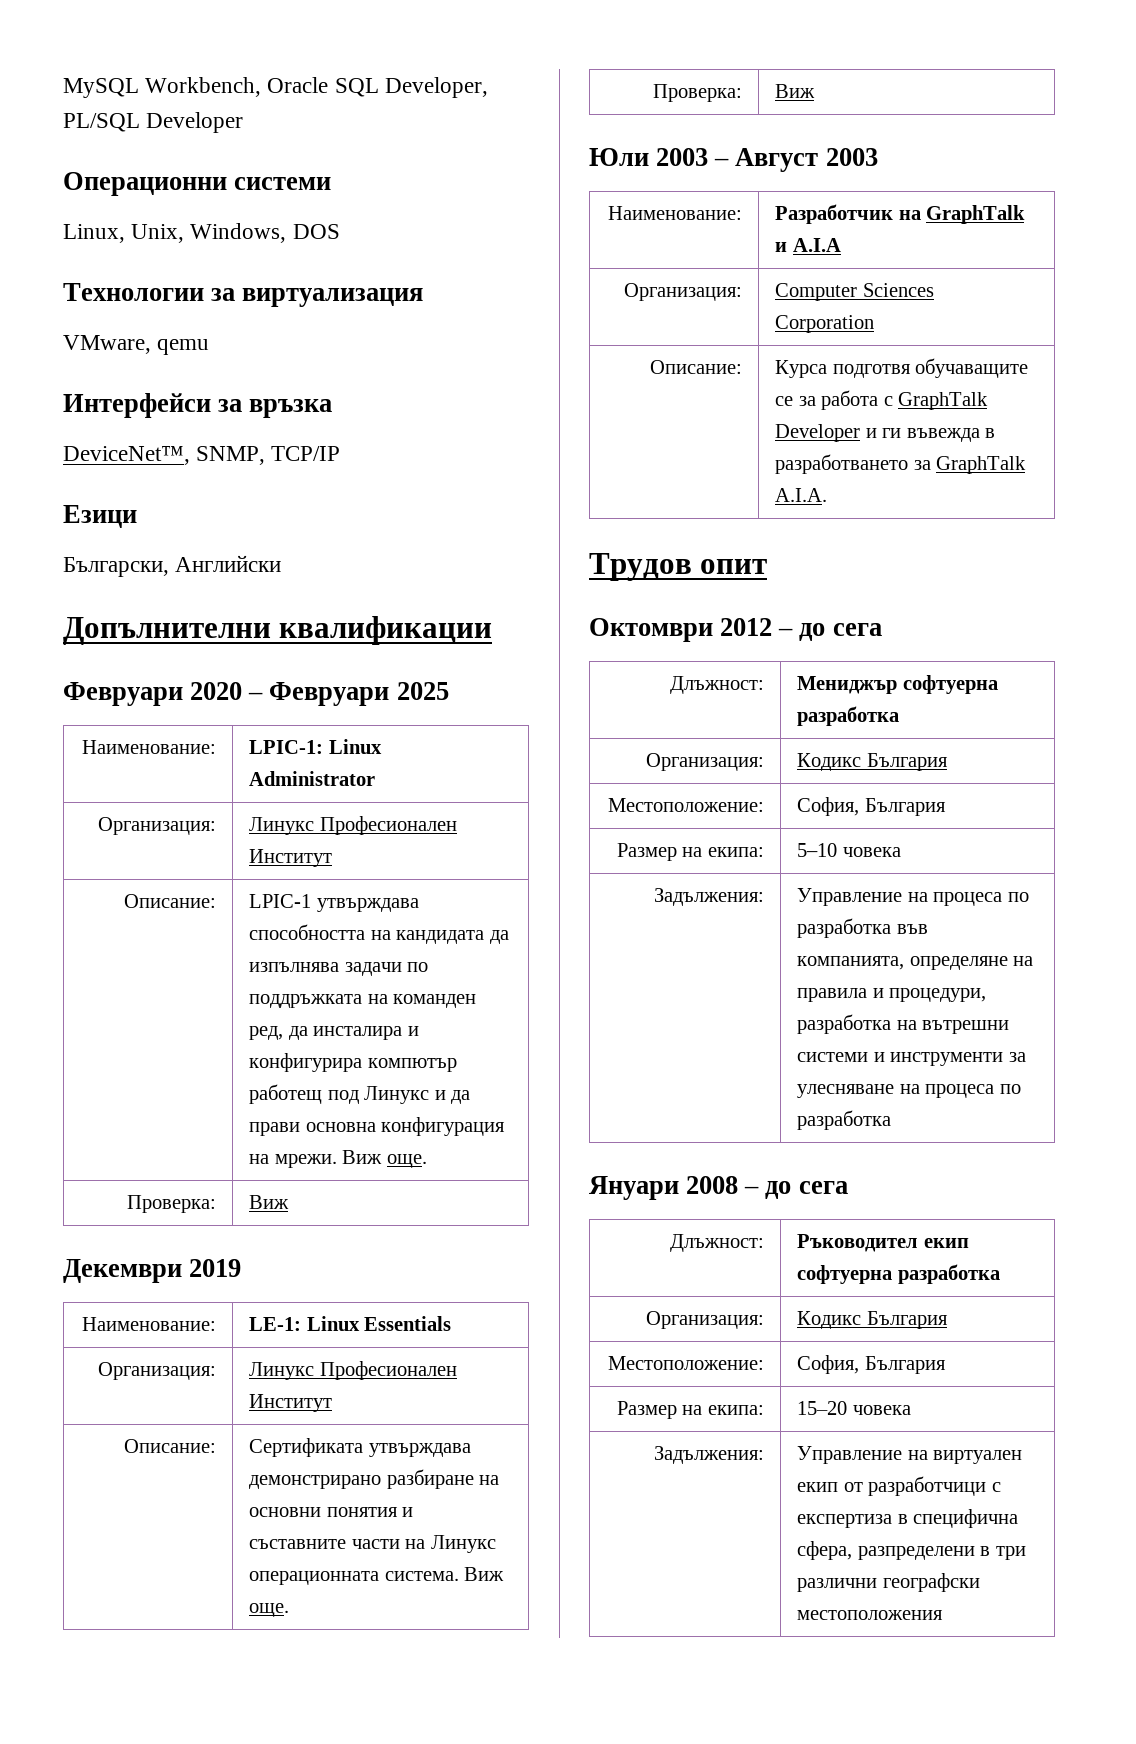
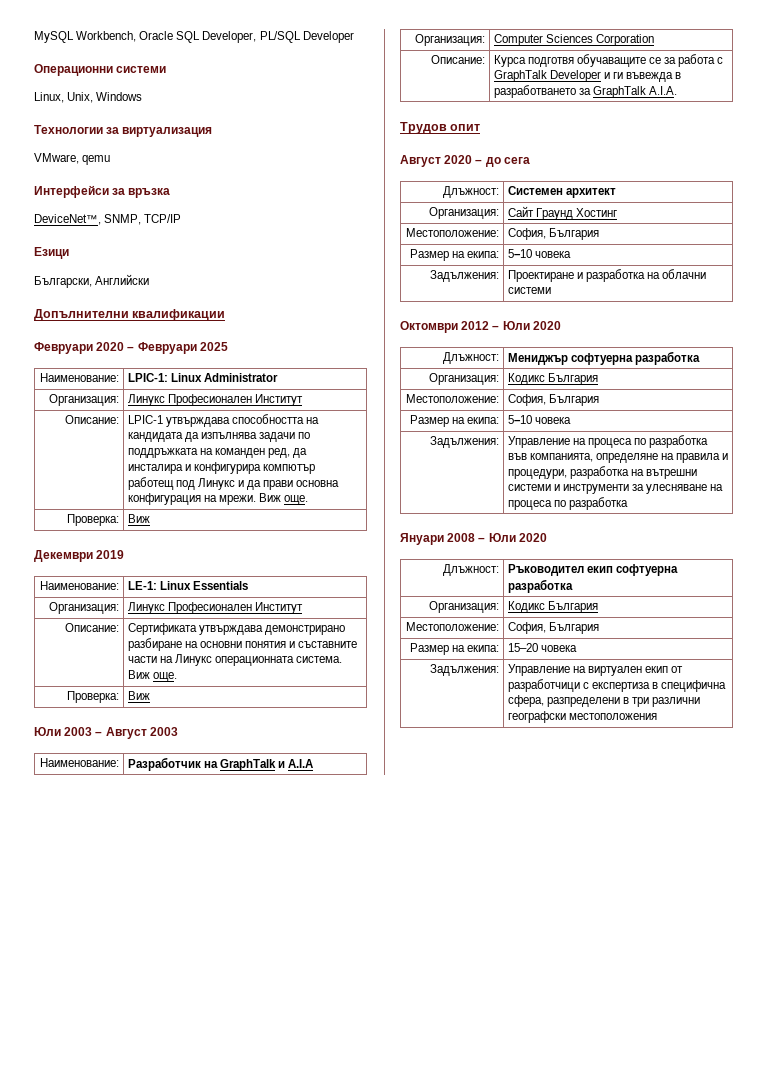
- Linux, Unix, Windows, DOS
+ Linux, Unix, Windows
+ Август 2020 – до сега
+ Длъжност: | Системен архитект
+ Организация: | Сайт Граунд Хостинг
+ Местоположение: | София, България
+ Размер на екипа: | 5–10 човека
+ Задължения: | Проектиране и разработка на облачни системи
- Октомври 2012 – до сега
+ Октомври 2012 – Юли 2020
- Януари 2008 – до сега
+ Януари 2008 – Юли 2020

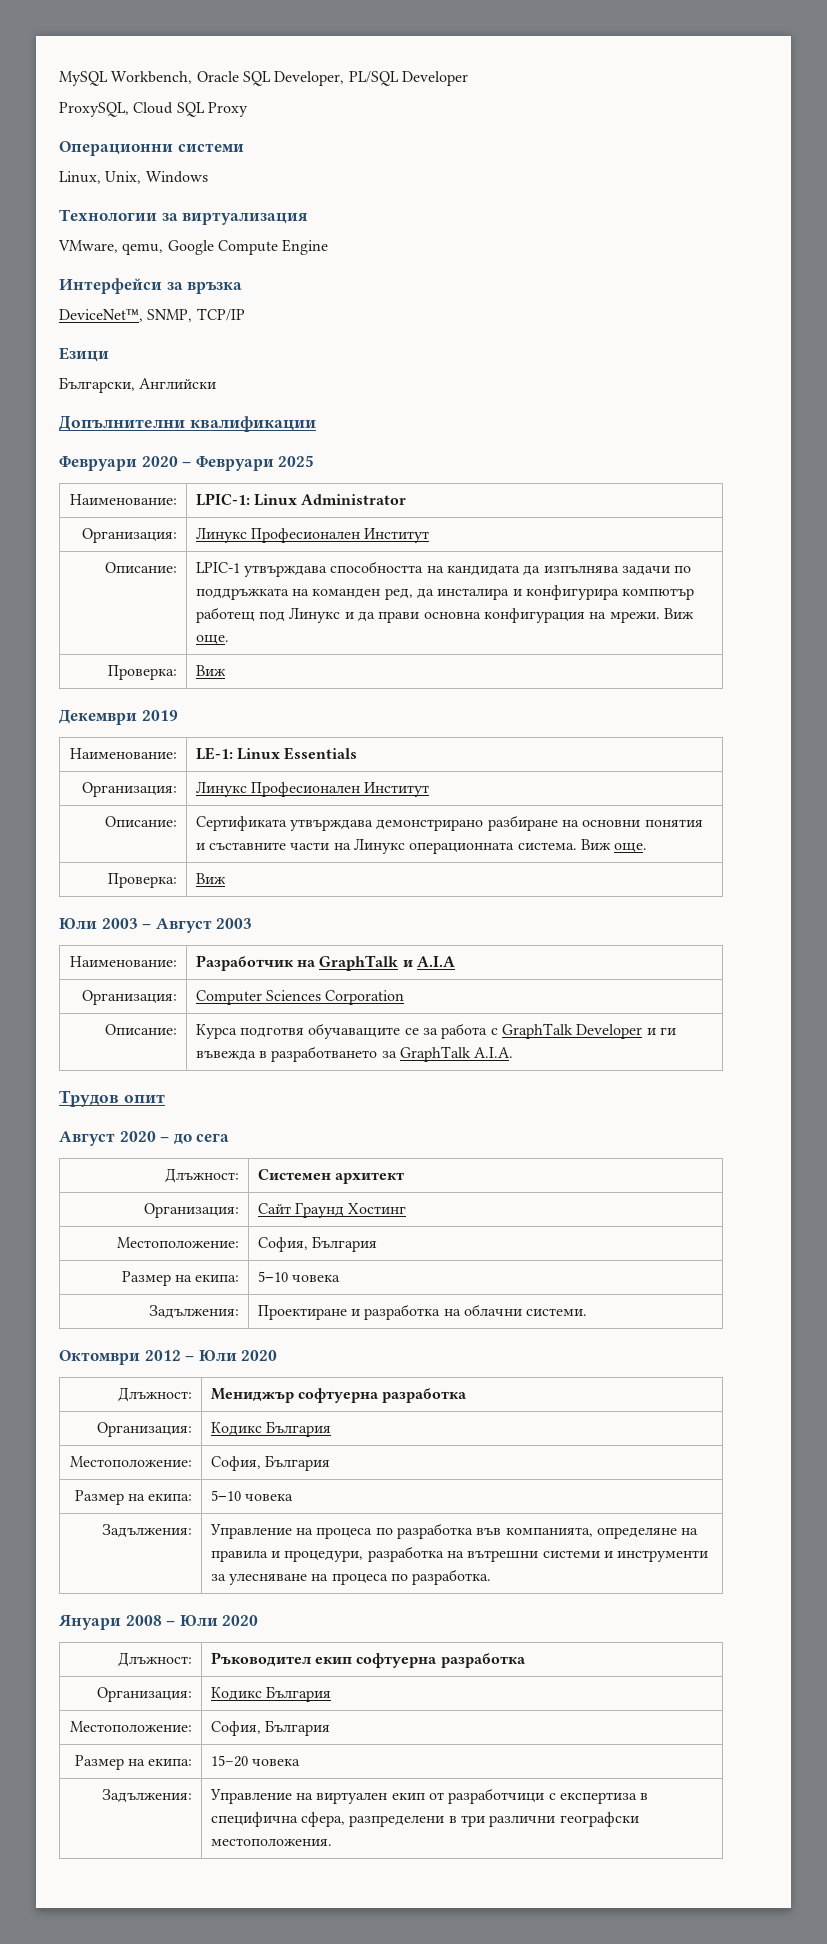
+ ProxySQL, Cloud SQL Proxy
- VMware, qemu
+ VMware, qemu, Google Compute Engine
- Задължения: | Проектиране и разработка на облачни системи
+ Задължения: | Проектиране и разработка на облачни системи.
- Задължения: | Управление на процеса по разработка във компанията, определяне на правила и процедури, разработка на вътрешни системи и инструменти за улесняване на процеса по разработка
+ Задължения: | Управление на процеса по разработка във компанията, определяне на правила и процедури, разработка на вътрешни системи и инструменти за улесняване на процеса по разработка.
- Задължения: | Управление на виртуален екип от разработчици с експертиза в специфична сфера, разпределени в три различни географски местоположения
+ Задължения: | Управление на виртуален екип от разработчици с експертиза в специфична сфера, разпределени в три различни географски местоположения.

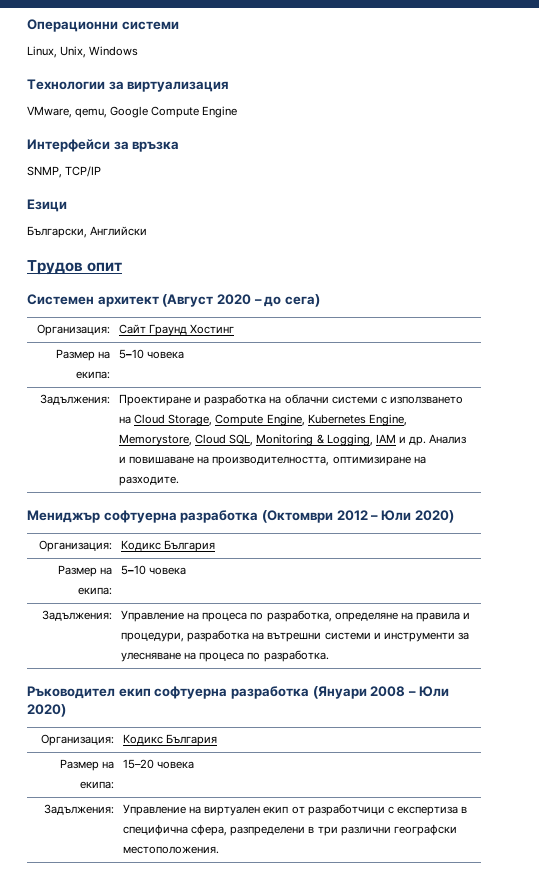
- MySQL Workbench, Oracle SQL Developer, PL/SQL Developer
- ProxySQL, Cloud SQL Proxy
- DeviceNet™, SNMP, TCP/IP
+ SNMP, TCP/IP
- Допълнителни квалификации
- Февруари 2020 – Февруари 2025
- Наименование: | LPIC-1: Linux Administrator
- Организация: | Линукс Професионален Институт
- Описание: | LPIC-1 утвърждава способността на кандидата да изпълнява задачи по поддръжката на команден ред, да инсталира и конфигурира компютър работещ под Линукс и да прави основна конфигурация на мрежи. Виж още.
- Проверка: | Виж
- Декември 2019
- Наименование: | LE-1: Linux Essentials
- Организация: | Линукс Професионален Институт
- Описание: | Сертификата утвърждава демонстрирано разбиране на основни понятия и съставните части на Линукс операционната система. Виж още.
- Проверка: | Виж
- Юли 2003 – Август 2003
- Наименование: | Разработчик на GraphTalk и A.I.A
- Организация: | Computer Sciences Corporation
- Описание: | Курса подготвя обучаващите се за работа с GraphTalk Developer и ги въвежда в разработването за GraphTalk A.I.A.
  Трудов опит
- Август 2020 – до сега
- Длъжност: | Системен архитект
+ Системен архитект (Август 2020 – до сега)
  Организация: | Сайт Граунд Хостинг
- Местоположение: | София, България
- Задължения: | Проектиране и разработка на облачни системи.
- Октомври 2012 – Юли 2020
- Длъжност: | Мениджър софтуерна разработка
+ Задължения: | Проектиране и разработка на облачни системи с използването на Cloud Storage, Compute Engine, Kubernetes Engine, Memorystore, Cloud SQL, Monitoring & Logging, IAM и др. Анализ и повишаване на производителността, оптимизиране на разходите.
+ Мениджър софтуерна разработка (Октомври 2012 – Юли 2020)
  Организация: | Кодикс България
- Местоположение: | София, България
- Задължения: | Управление на процеса по разработка във компанията, определяне на правила и процедури, разработка на вътрешни системи и инструменти за улесняване на процеса по разработка.
+ Задължения: | Управление на процеса по разработка, определяне на правила и процедури, разработка на вътрешни системи и инструменти за улесняване на процеса по разработка.
- Януари 2008 – Юли 2020
- Длъжност: | Ръководител екип софтуерна разработка
+ Ръководител екип софтуерна разработка (Януари 2008 – Юли 2020)
  Организация: | Кодикс България
- Местоположение: | София, България

